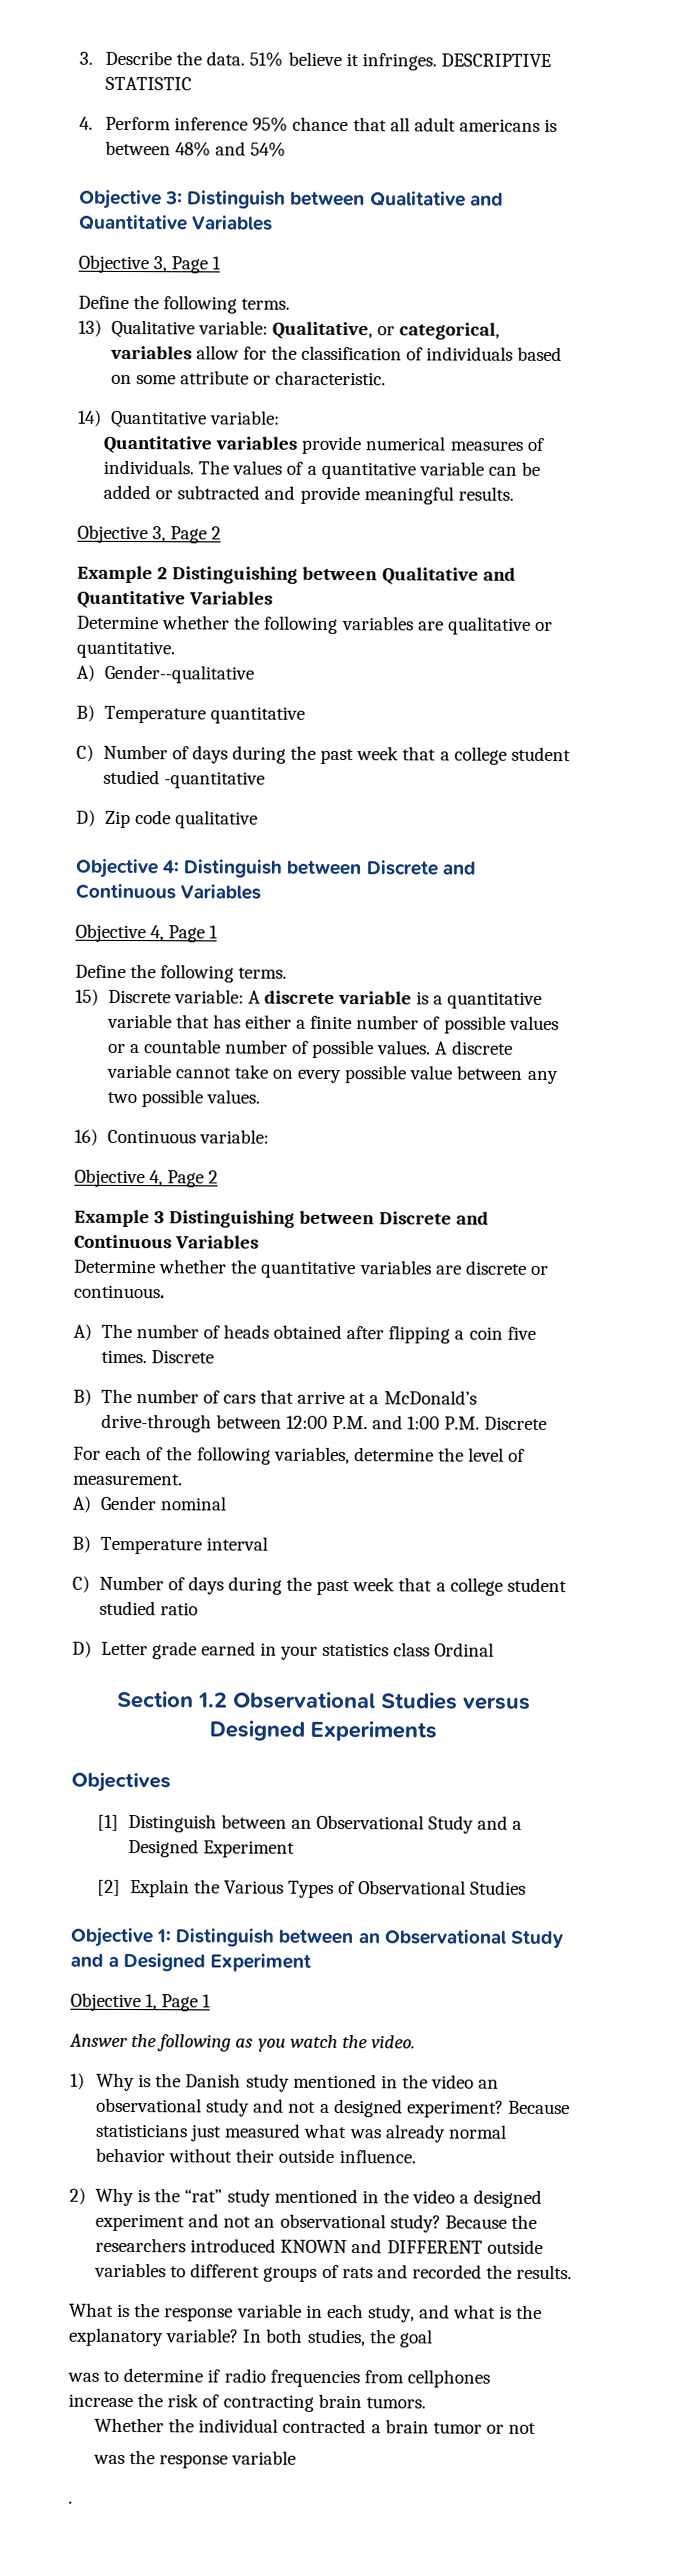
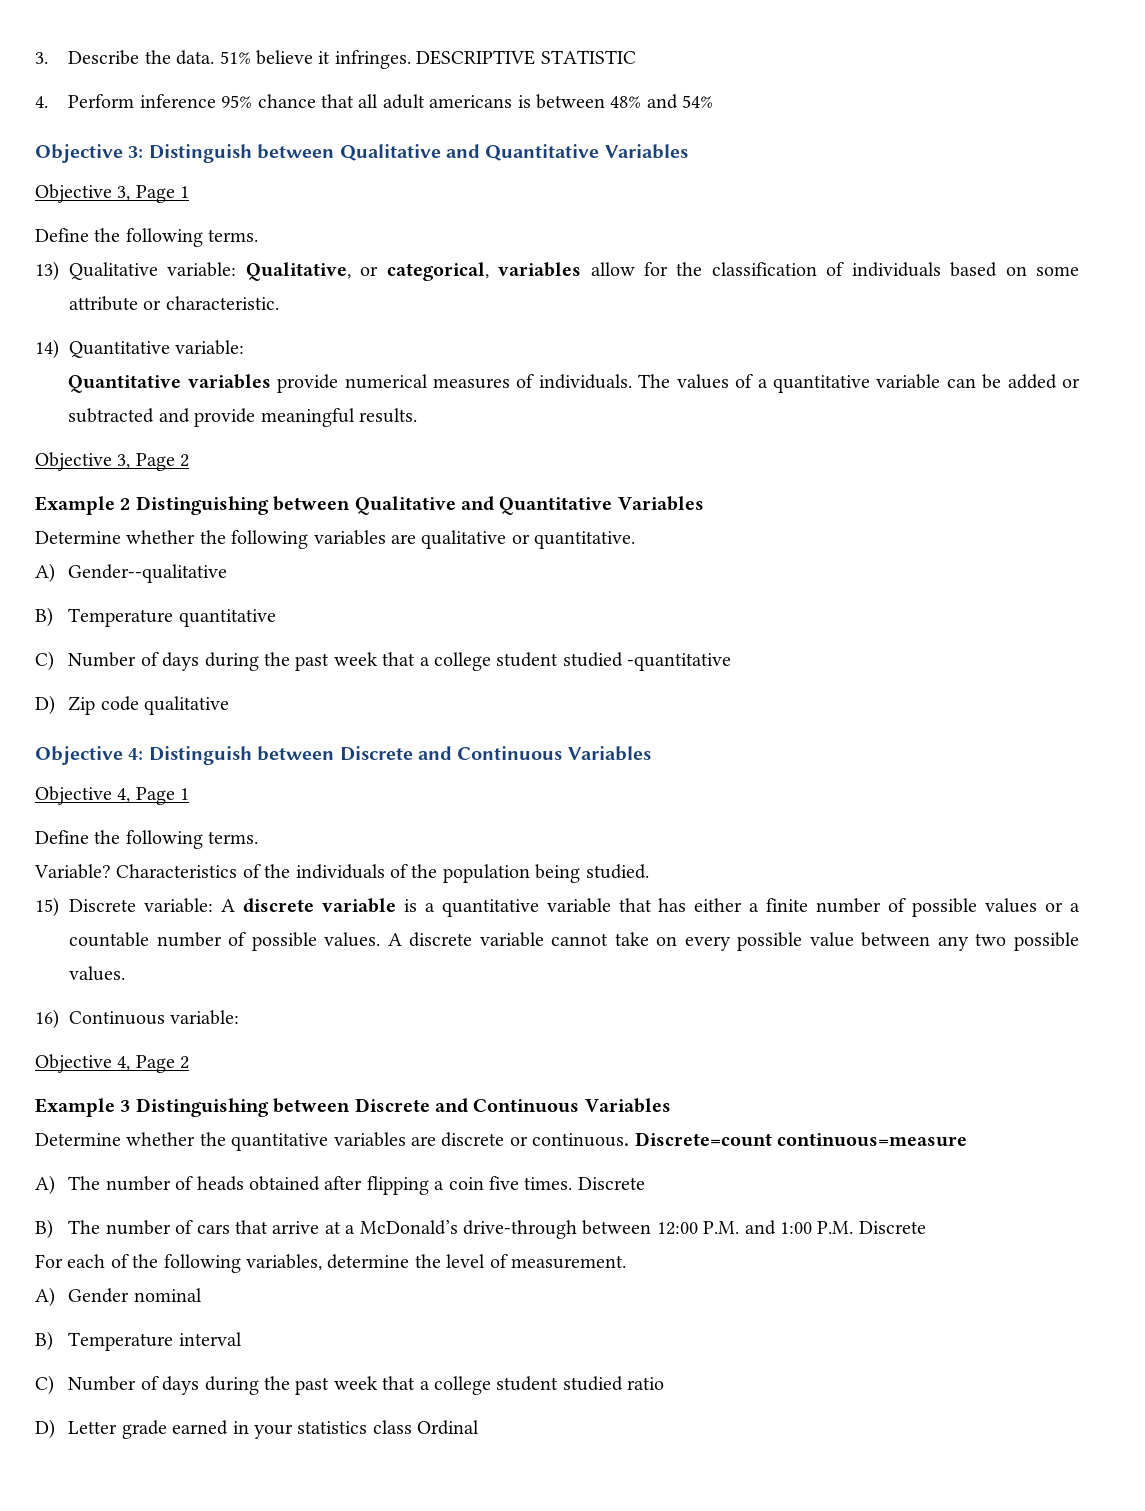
+ Variable? Characteristics of the individuals of the population being studied.
+ Discrete=count continuous=measure
- Section 1.2 Observational Studies versus Designed Experiments
- Objectives
- [1] Distinguish between an Observational Study and a Designed Experiment
- [2] Explain the Various Types of Observational Studies
- Objective 1: Distinguish between an Observational Study and a Designed Experiment
- Objective 1, Page 1
- Answer the following as you watch the video.
- 1) Why is the Danish study mentioned in the video an observational study and not a designed experiment? Because statisticians just measured what was already normal behavior without their outside influence.
- 2) Why is the “rat” study mentioned in the video a designed experiment and not an observational study? Because the researchers introduced KNOWN and DIFFERENT outside variables to different groups of rats and recorded the results.
- What is the response variable in each study, and what is the explanatory variable? In both studies, the goal
- was to determine if radio frequencies from cellphones
- increase the risk of contracting brain tumors.
- Whether the individual contracted a brain tumor or not
- was the response variable
- .

